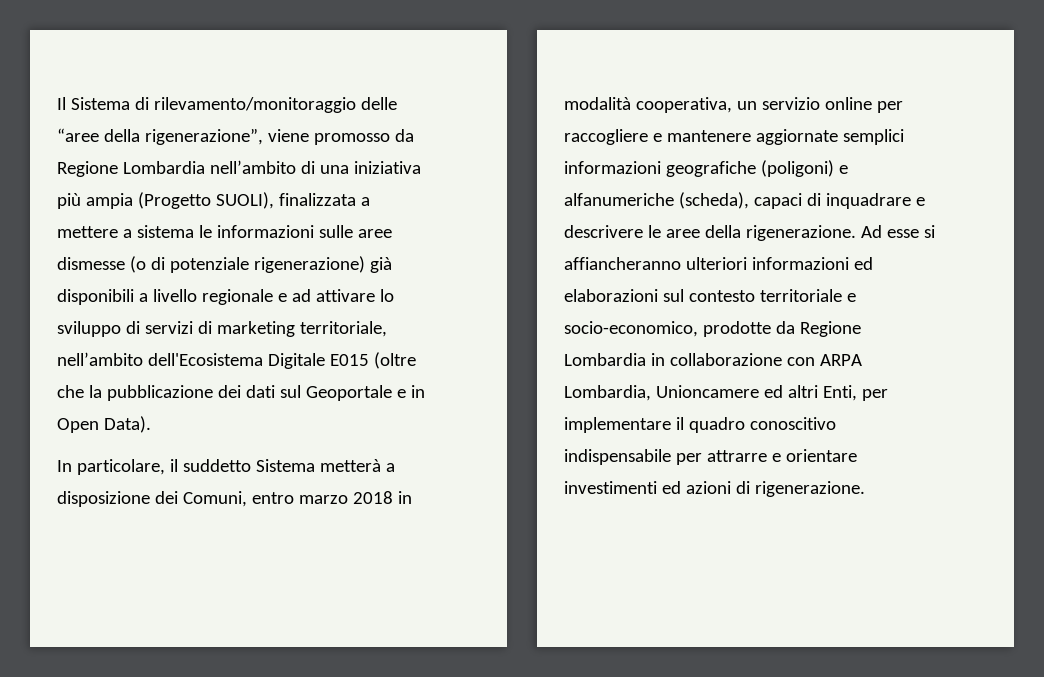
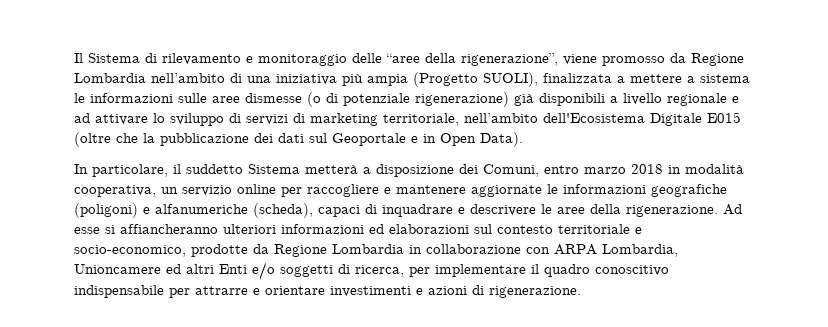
- Il Sistema di rilevamento/monitoraggio delle “aree della rigenerazione”, viene promosso da Regione Lombardia nell’ambito di una iniziativa più ampia (Progetto SUOLI), finalizzata a mettere a sistema le informazioni sulle aree dismesse (o di potenziale rigenerazione) già disponibili a livello regionale e ad attivare lo sviluppo di servizi di marketing territoriale, nell’ambito dell'Ecosistema Digitale E015 (oltre che la pubblicazione dei dati sul Geoportale e in Open Data).
+ Il Sistema di rilevamento e monitoraggio delle “aree della rigenerazione”, viene promosso da Regione Lombardia nell’ambito di una iniziativa più ampia (Progetto SUOLI), finalizzata a mettere a sistema le informazioni sulle aree dismesse (o di potenziale rigenerazione) già disponibili a livello regionale e ad attivare lo sviluppo di servizi di marketing territoriale, nell’ambito dell'Ecosistema Digitale E015 (oltre che la pubblicazione dei dati sul Geoportale e in Open Data).
- In particolare, il suddetto Sistema metterà a disposizione dei Comuni, entro marzo 2018 in modalità cooperativa, un servizio online per raccogliere e mantenere aggiornate semplici informazioni geografiche (poligoni) e alfanumeriche (scheda), capaci di inquadrare e descrivere le aree della rigenerazione.
+ In particolare, il suddetto Sistema metterà a disposizione dei Comuni, entro marzo 2018 in modalità cooperativa, un servizio online per raccogliere e mantenere aggiornate le informazioni geografiche (poligoni) e alfanumeriche (scheda), capaci di inquadrare e descrivere le aree della rigenerazione.
- Ad esse si affiancheranno ulteriori informazioni ed elaborazioni sul contesto territoriale e socio-economico, prodotte da Regione Lombardia in collaborazione con ARPA Lombardia, Unioncamere ed altri Enti, per implementare il quadro conoscitivo indispensabile per attrarre e orientare investimenti ed azioni di rigenerazione.
+ Ad esse si affiancheranno ulteriori informazioni ed elaborazioni sul contesto territoriale e socio-economico, prodotte da Regione Lombardia in collaborazione con ARPA Lombardia, Unioncamere ed altri Enti e/o soggetti di ricerca, per implementare il quadro conoscitivo indispensabile per attrarre e orientare investimenti e azioni di rigenerazione.

